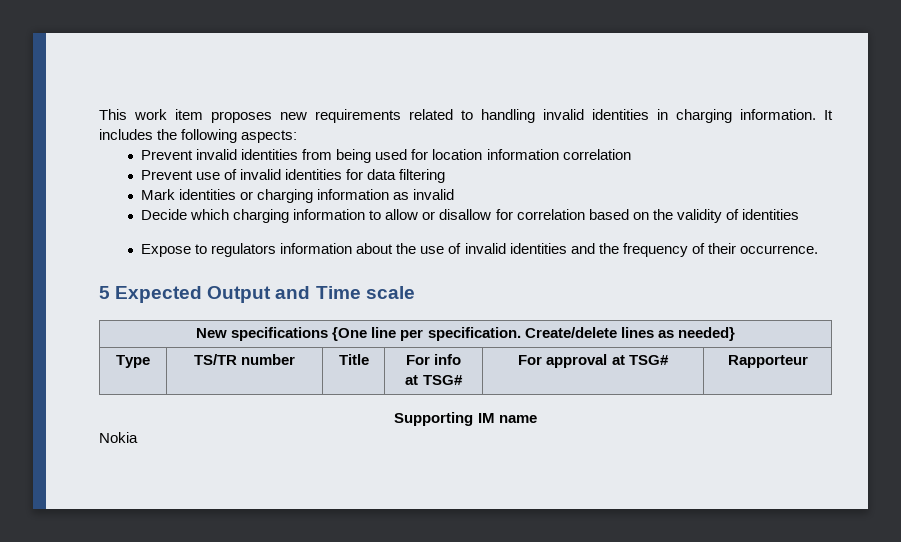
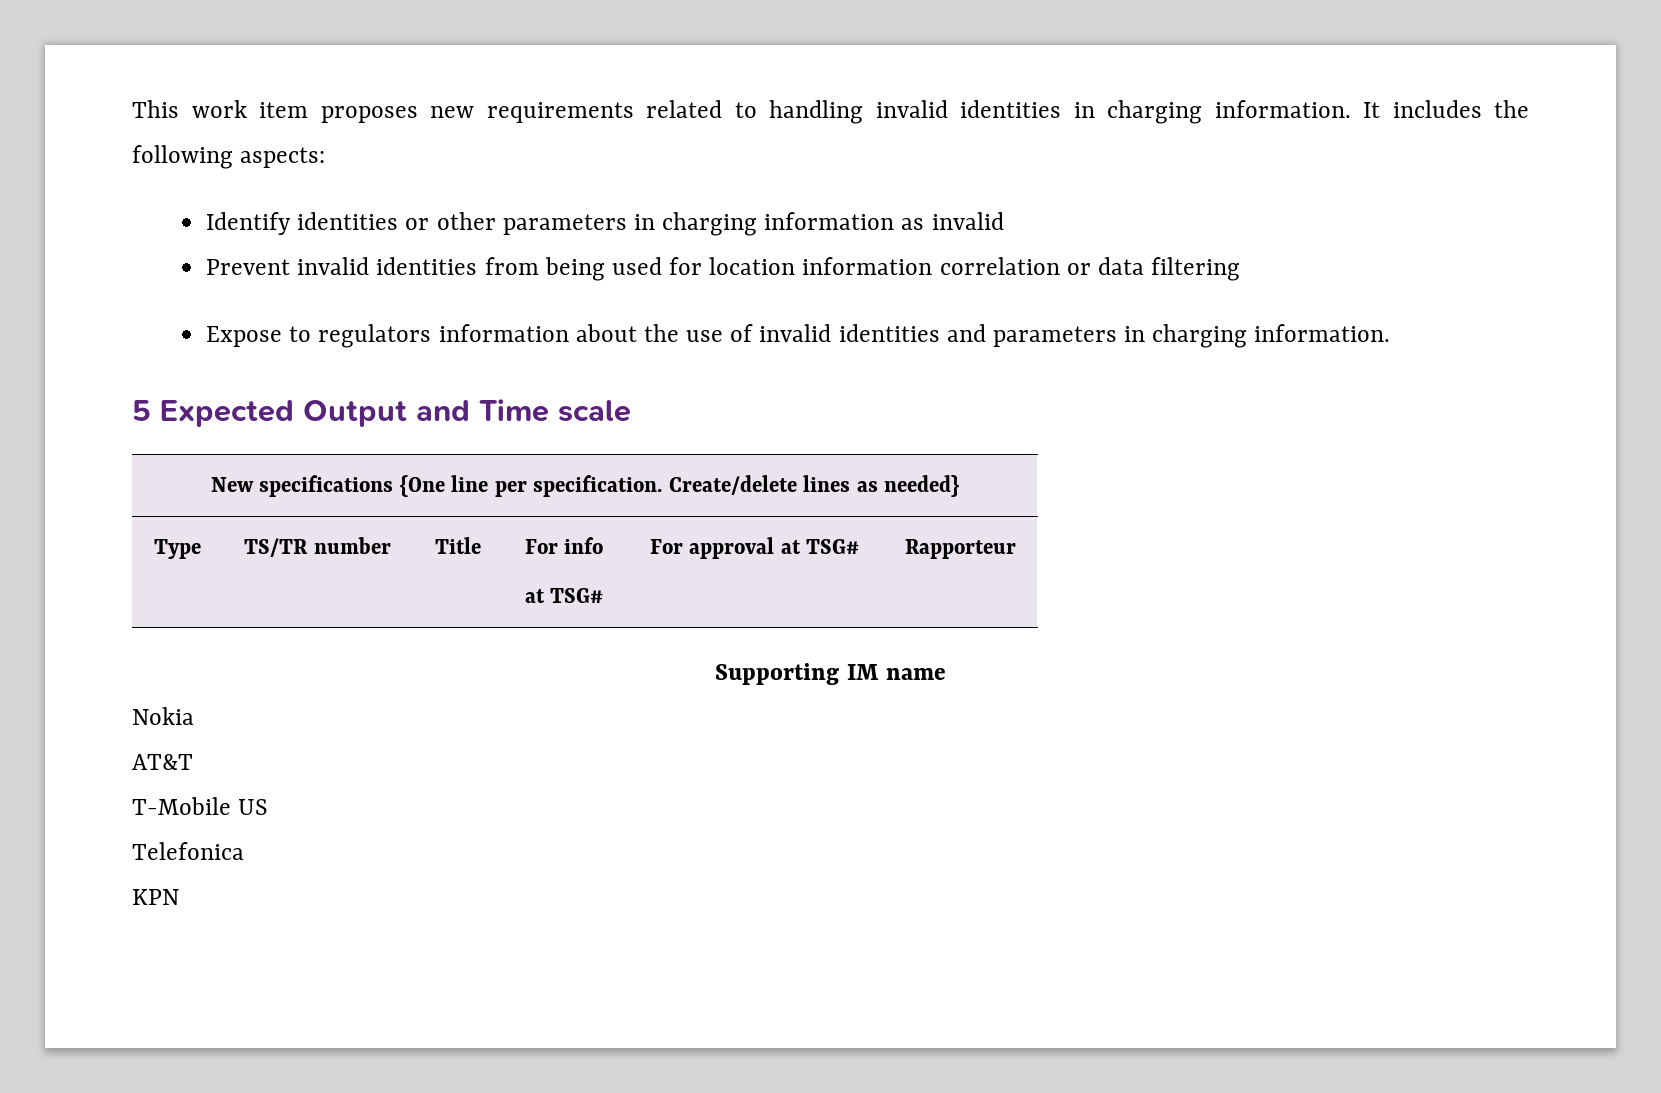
+ Identify identities or other parameters in charging information as invalid
- Prevent invalid identities from being used for location information correlation
- Prevent use of invalid identities for data filtering
- Mark identities or charging information as invalid
- Decide which charging information to allow or disallow for correlation based on the validity of identities
+ Prevent invalid identities from being used for location information correlation or data filtering
- Expose to regulators information about the use of invalid identities and the frequency of their occurrence.
+ Expose to regulators information about the use of invalid identities and parameters in charging information.
+ AT&T
+ T-Mobile US
+ Telefonica
+ KPN

